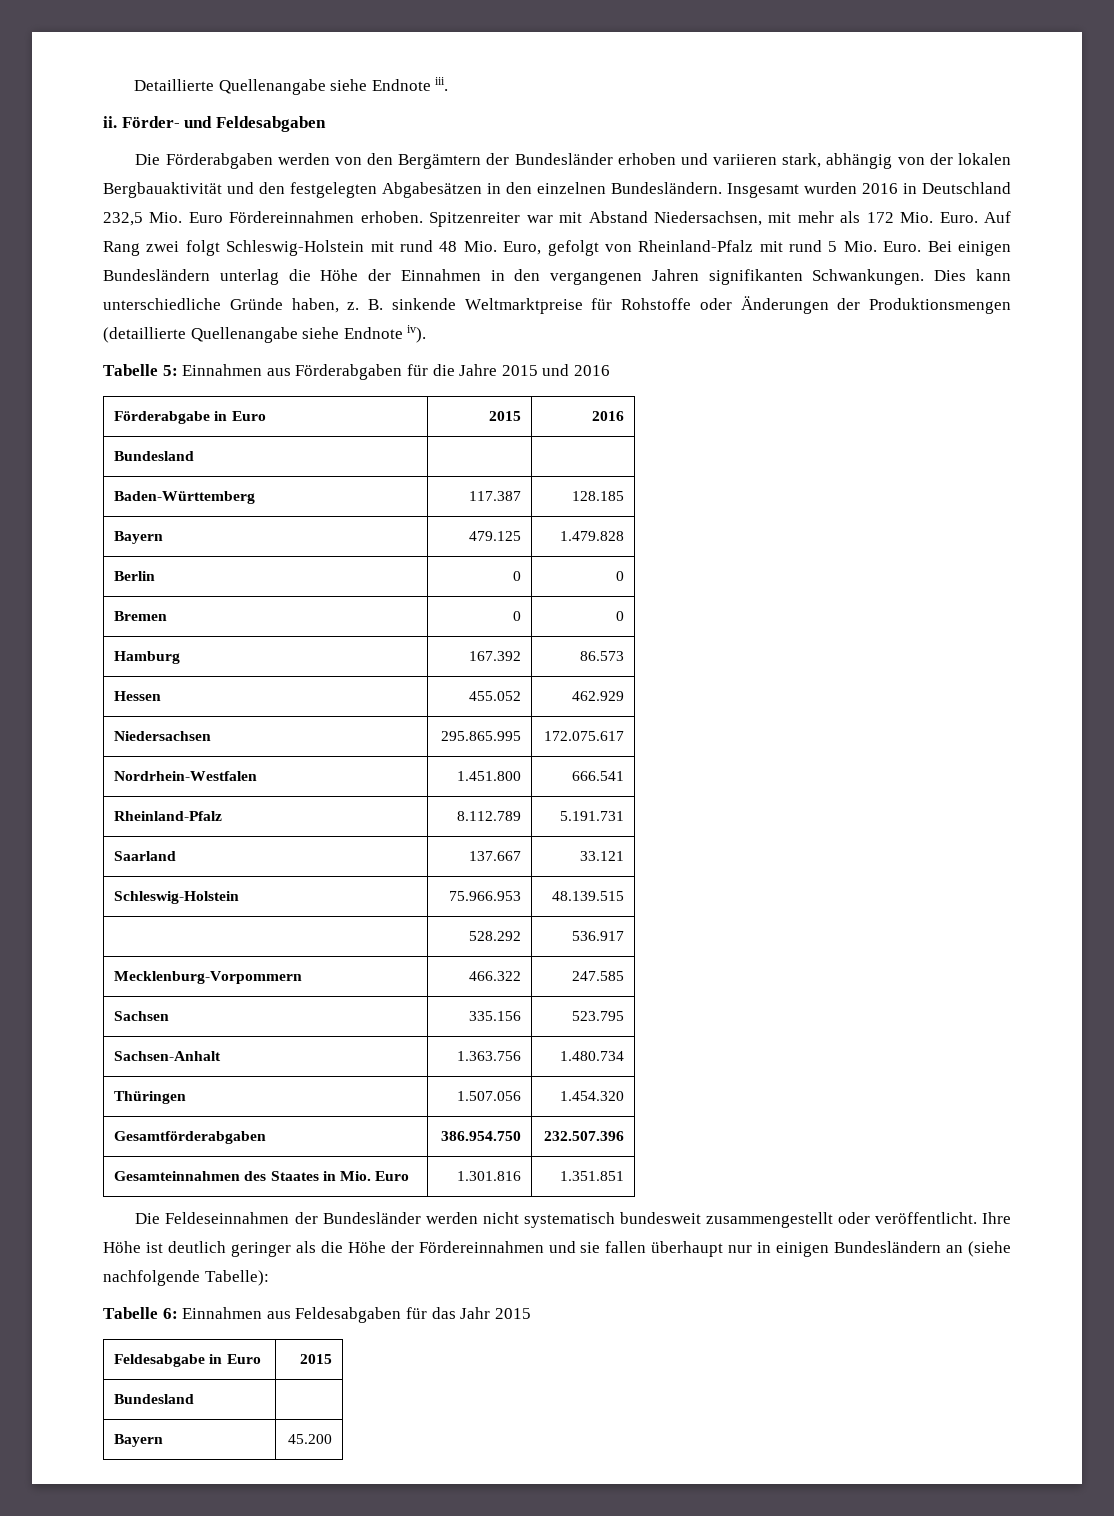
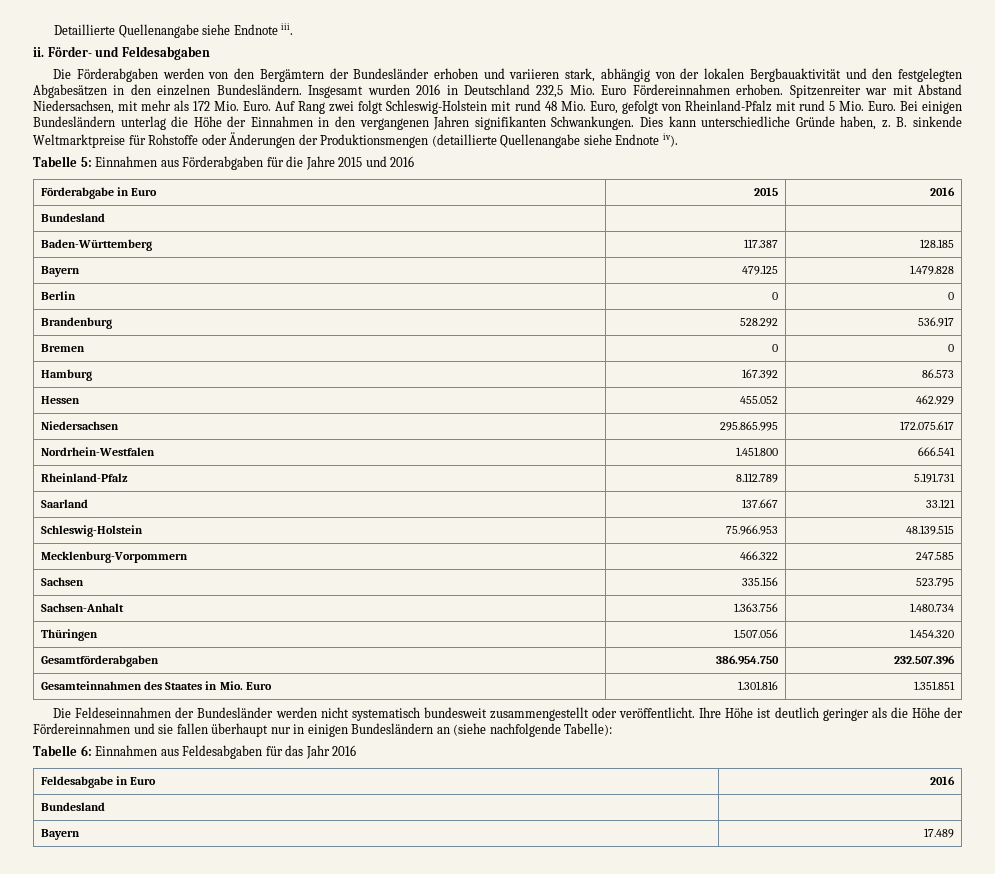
+ Brandenburg | 528.292 | 536.917
- | 528.292 | 536.917
- Tabelle 6: Einnahmen aus Feldesabgaben für das Jahr 2015
+ Tabelle 6: Einnahmen aus Feldesabgaben für das Jahr 2016
- Feldesabgabe in Euro | 2015
+ Feldesabgabe in Euro | 2016
- Bayern | 45.200
+ Bayern | 17.489

